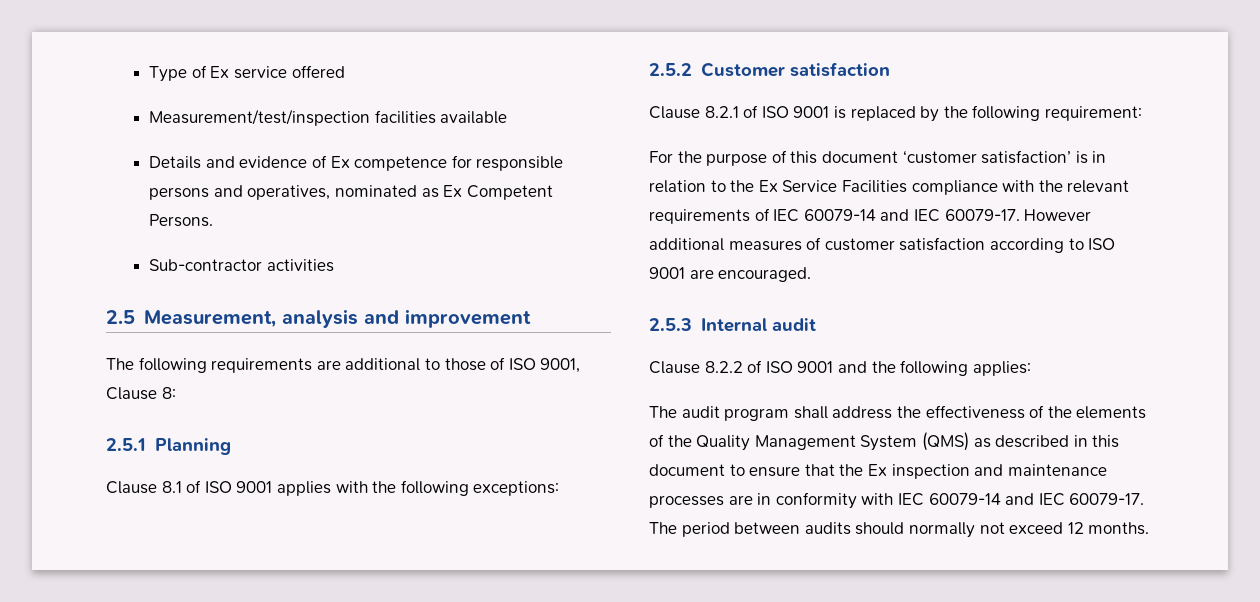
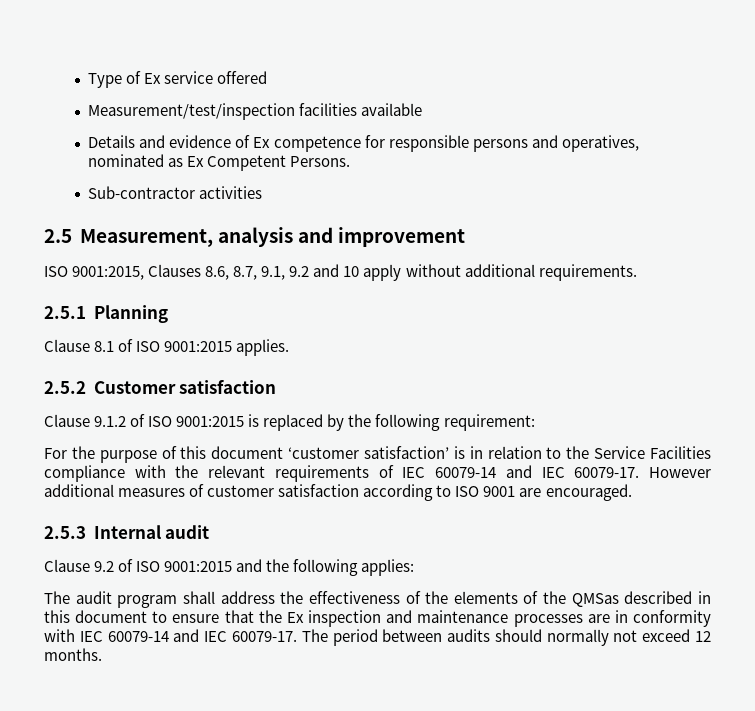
- The following requirements are additional to those of ISO 9001, Clause 8:
+ ISO 9001:2015, Clauses 8.6, 8.7, 9.1, 9.2 and 10 apply without additional requirements.
- Clause 8.1 of ISO 9001 applies with the following exceptions:
+ Clause 8.1 of ISO 9001:2015 applies.
- Clause 8.2.1 of ISO 9001 is replaced by the following requirement:
+ Clause 9.1.2 of ISO 9001:2015 is replaced by the following requirement:
- For the purpose of this document ‘customer satisfaction’ is in relation to the Ex Service Facilities compliance with the relevant requirements of IEC 60079-14 and IEC 60079-17.
+ For the purpose of this document ‘customer satisfaction’ is in relation to the Service Facilities compliance with the relevant requirements of IEC 60079-14 and IEC 60079-17.
- Clause 8.2.2 of ISO 9001 and the following applies:
+ Clause 9.2 of ISO 9001:2015 and the following applies:
- The audit program shall address the effectiveness of the elements of the Quality Management System (QMS) as described in this document to ensure that the Ex inspection and maintenance processes are in conformity with IEC 60079-14 and IEC 60079-17.
+ The audit program shall address the effectiveness of the elements of the QMSas described in this document to ensure that the Ex inspection and maintenance processes are in conformity with IEC 60079-14 and IEC 60079-17.

